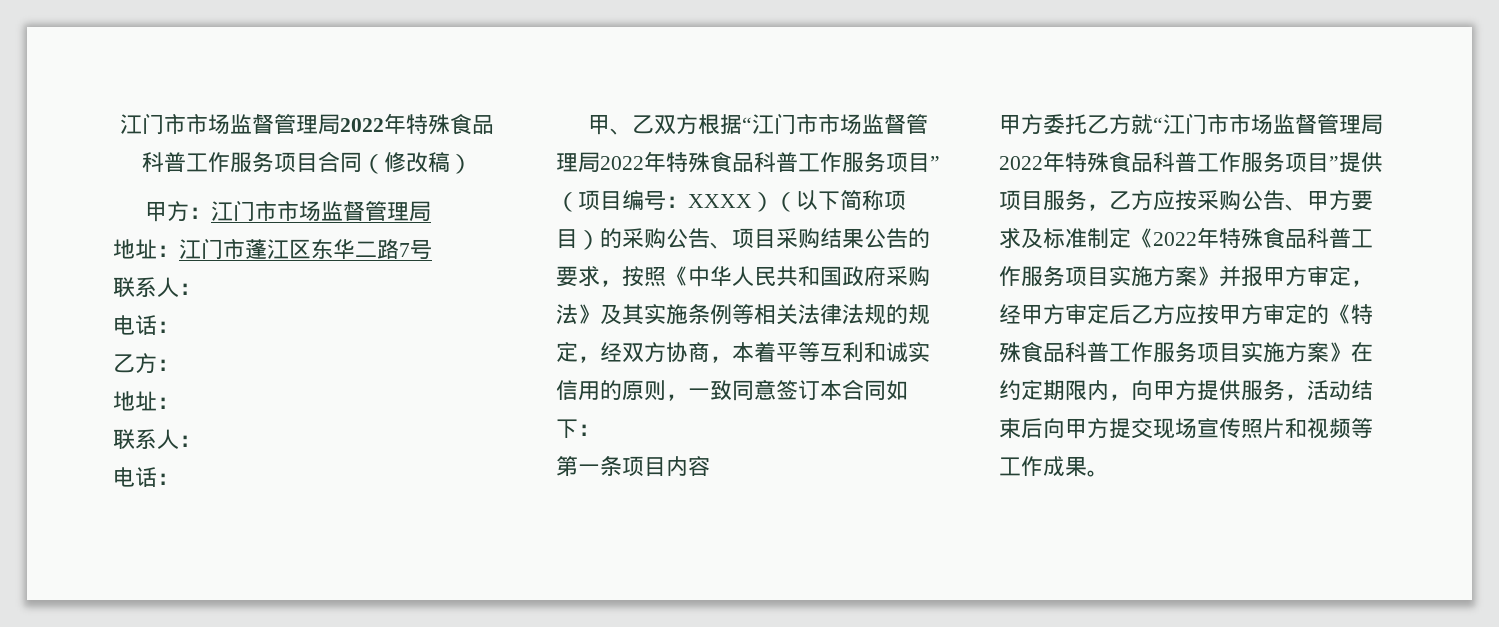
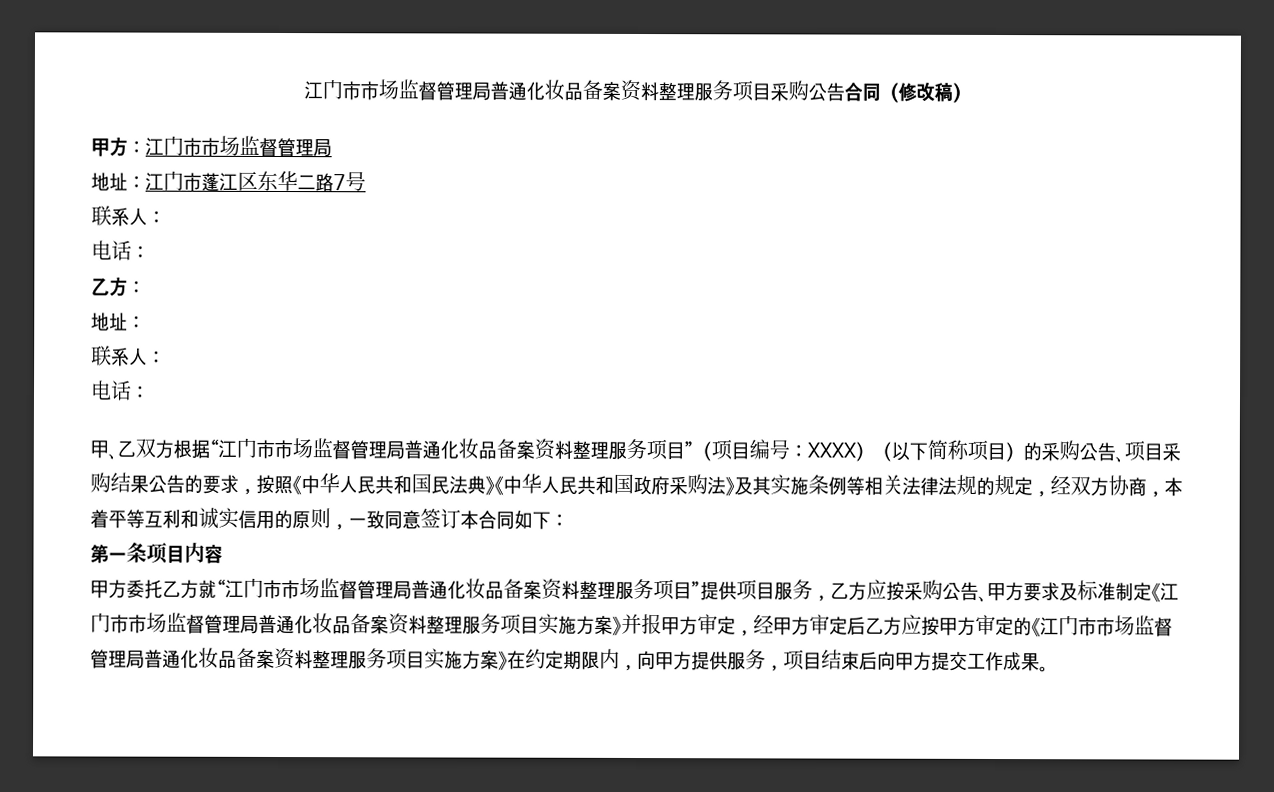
- 江门市市场监督管理局2022年特殊食品科普工作服务项目合同（修改稿）
+ 江门市市场监督管理局普通化妆品备案资料整理服务项目采购公告合同（修改稿）
- 甲、乙双方根据“江门市市场监督管理局2022年特殊食品科普工作服务项目”（项目编号：
+ 甲、乙双方根据“江门市市场监督管理局普通化妆品备案资料整理服务项目”（项目编号：
- XXXX）（以下简称项目）的采购公告、项目采购结果公告的要求，按照《中华人民共和国政府采购法》及其实施条例等相关法律法规的规定，经双方协商，本着平等互利和诚实信用的原则，一致同意签订本合同如下：
+ XXXX）（以下简称项目）的采购公告、项目采购结果公告的要求，按照《中华人民共和国民法典》《中华人民共和国政府采购法》及其实施条例等相关法律法规的规定，经双方协商，本着平等互利和诚实信用的原则，一致同意签订本合同如下：
- 甲方委托乙方就“江门市市场监督管理局2022年特殊食品科普工作服务项目”提供项目服务，乙方应按采购公告、甲方要求及标准制定《2022年特殊食品科普工作服务项目实施方案》并报甲方审定，经甲方审定后乙方应按甲方审定的《特殊食品科普工作服务项目实施方案》在约定期限内，向甲方提供服务，活动结束后向甲方提交现场宣传照片和视频等工作成果。
+ 甲方委托乙方就“江门市市场监督管理局普通化妆品备案资料整理服务项目”提供项目服务，乙方应按采购公告、甲方要求及标准制定《江门市市场监督管理局普通化妆品备案资料整理服务项目实施方案》并报甲方审定，经甲方审定后乙方应按甲方审定的《江门市市场监督管理局普通化妆品备案资料整理服务项目实施方案》在约定期限内，向甲方提供服务，项目结束后向甲方提交工作成果。

